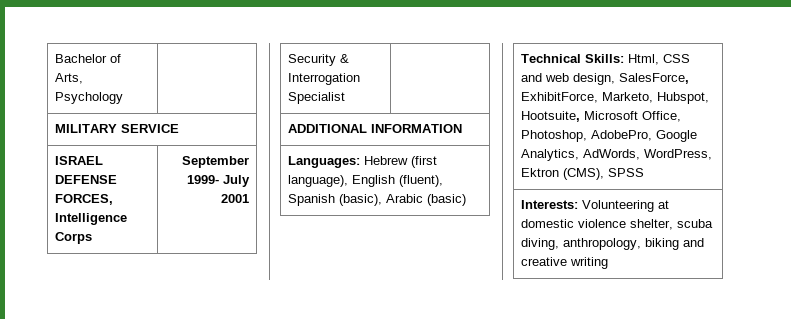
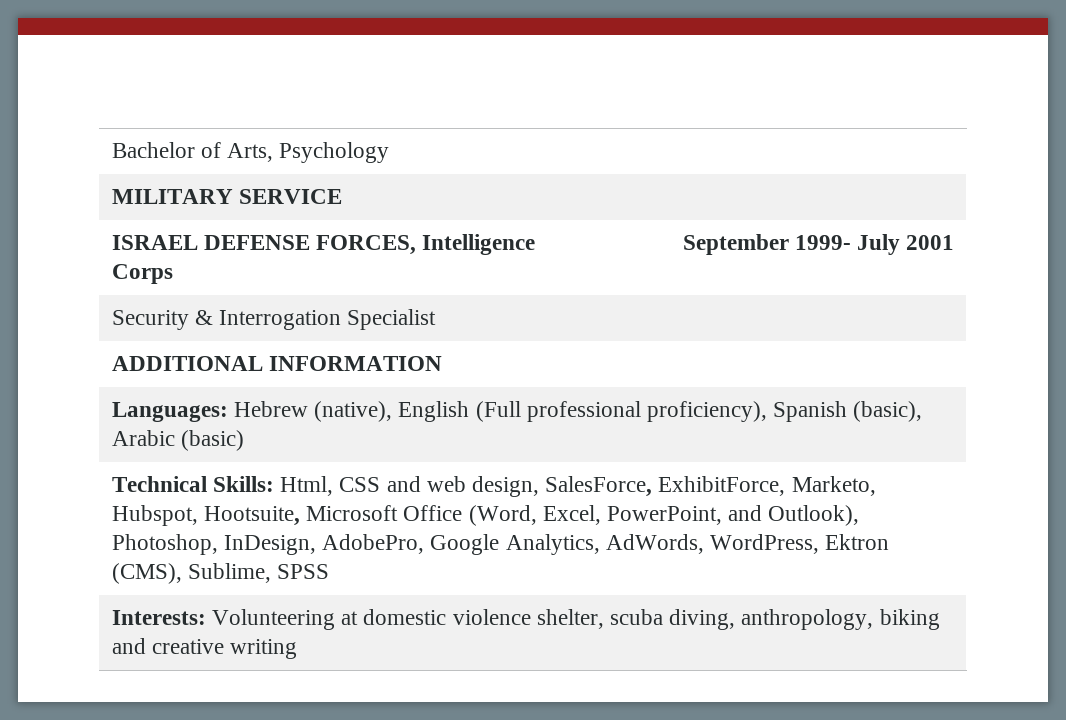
- Languages: Hebrew (first language), English (fluent), Spanish (basic), Arabic (basic)
+ Languages: Hebrew (native), English (Full professional proficiency), Spanish (basic), Arabic (basic)
- Technical Skills: Html, CSS and web design, SalesForce, ExhibitForce, Marketo, Hubspot, Hootsuite, Microsoft Office, Photoshop, AdobePro, Google Analytics, AdWords, WordPress, Ektron (CMS), SPSS
+ Technical Skills: Html, CSS and web design, SalesForce, ExhibitForce, Marketo, Hubspot, Hootsuite, Microsoft Office (Word, Excel, PowerPoint, and Outlook), Photoshop, InDesign, AdobePro, Google Analytics, AdWords, WordPress, Ektron (CMS), Sublime, SPSS

